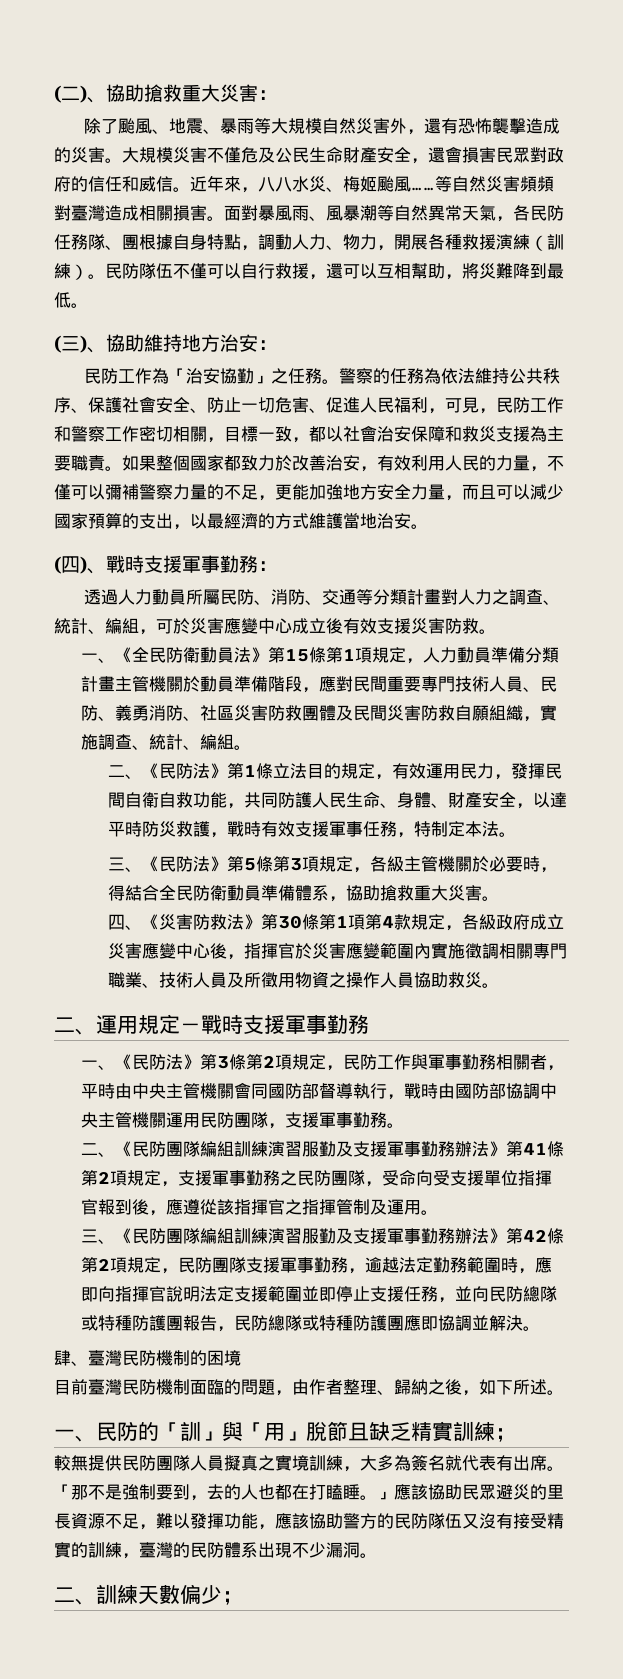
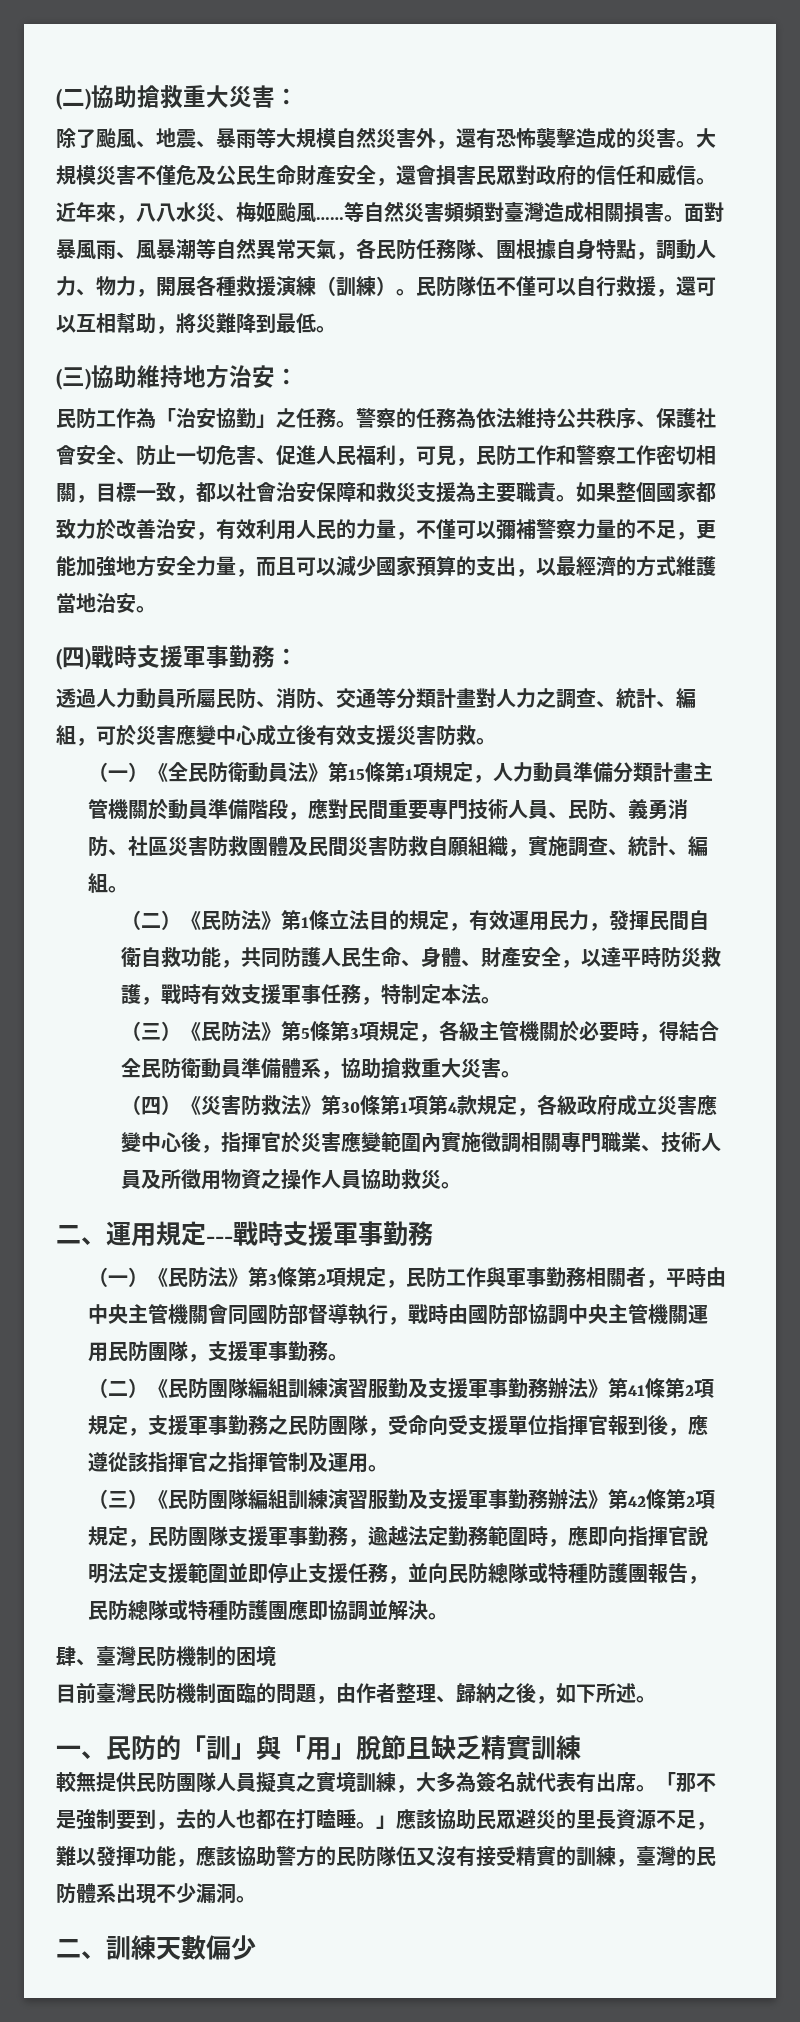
- (二)、協助搶救重大災害：
+ (二)協助搶救重大災害：
- (三)、協助維持地方治安：
+ (三)協助維持地方治安：
- (四)、戰時支援軍事勤務：
+ (四)戰時支援軍事勤務：
- 一、《全民防衛動員法》第15條第1項規定，人力動員準備分類計畫主管機關於動員準備階段，應對民間重要專門技術人員、民防、義勇消防、社區災害防救團體及民間災害防救自願組織，實施調查、統計、編組。
+ （一）《全民防衛動員法》第15條第1項規定，人力動員準備分類計畫主管機關於動員準備階段，應對民間重要專門技術人員、民防、義勇消防、社區災害防救團體及民間災害防救自願組織，實施調查、統計、編組。
- 二、《民防法》第1條立法目的規定，有效運用民力，發揮民間自衛自救功能，共同防護人民生命、身體、財產安全，以達平時防災救護，戰時有效支援軍事任務，特制定本法。
+ （二）《民防法》第1條立法目的規定，有效運用民力，發揮民間自衛自救功能，共同防護人民生命、身體、財產安全，以達平時防災救護，戰時有效支援軍事任務，特制定本法。
- 三、《民防法》第5條第3項規定，各級主管機關於必要時，得結合全民防衛動員準備體系，協助搶救重大災害。
+ （三）《民防法》第5條第3項規定，各級主管機關於必要時，得結合全民防衛動員準備體系，協助搶救重大災害。
- 四、《災害防救法》第30條第1項第4款規定，各級政府成立災害應變中心後，指揮官於災害應變範圍內實施徵調相關專門職業、技術人員及所徵用物資之操作人員協助救災。
+ （四）《災害防救法》第30條第1項第4款規定，各級政府成立災害應變中心後，指揮官於災害應變範圍內實施徵調相關專門職業、技術人員及所徵用物資之操作人員協助救災。
- 二、運用規定－戰時支援軍事勤務
+ 二、運用規定---戰時支援軍事勤務
- 一、《民防法》第3條第2項規定，民防工作與軍事勤務相關者，平時由中央主管機關會同國防部督導執行，戰時由國防部協調中央主管機關運用民防團隊，支援軍事勤務。
+ （一）《民防法》第3條第2項規定，民防工作與軍事勤務相關者，平時由中央主管機關會同國防部督導執行，戰時由國防部協調中央主管機關運用民防團隊，支援軍事勤務。
- 二、《民防團隊編組訓練演習服勤及支援軍事勤務辦法》第41條第2項規定，支援軍事勤務之民防團隊，受命向受支援單位指揮官報到後，應遵從該指揮官之指揮管制及運用。
+ （二）《民防團隊編組訓練演習服勤及支援軍事勤務辦法》第41條第2項規定，支援軍事勤務之民防團隊，受命向受支援單位指揮官報到後，應遵從該指揮官之指揮管制及運用。
- 三、《民防團隊編組訓練演習服勤及支援軍事勤務辦法》第42條第2項規定，民防團隊支援軍事勤務，逾越法定勤務範圍時，應即向指揮官說明法定支援範圍並即停止支援任務，並向民防總隊或特種防護團報告，民防總隊或特種防護團應即協調並解決。
+ （三）《民防團隊編組訓練演習服勤及支援軍事勤務辦法》第42條第2項規定，民防團隊支援軍事勤務，逾越法定勤務範圍時，應即向指揮官說明法定支援範圍並即停止支援任務，並向民防總隊或特種防護團報告，民防總隊或特種防護團應即協調並解決。
- 一、民防的「訓」與「用」脫節且缺乏精實訓練；
+ 一、民防的「訓」與「用」脫節且缺乏精實訓練
- 二、訓練天數偏少；
+ 二、訓練天數偏少

